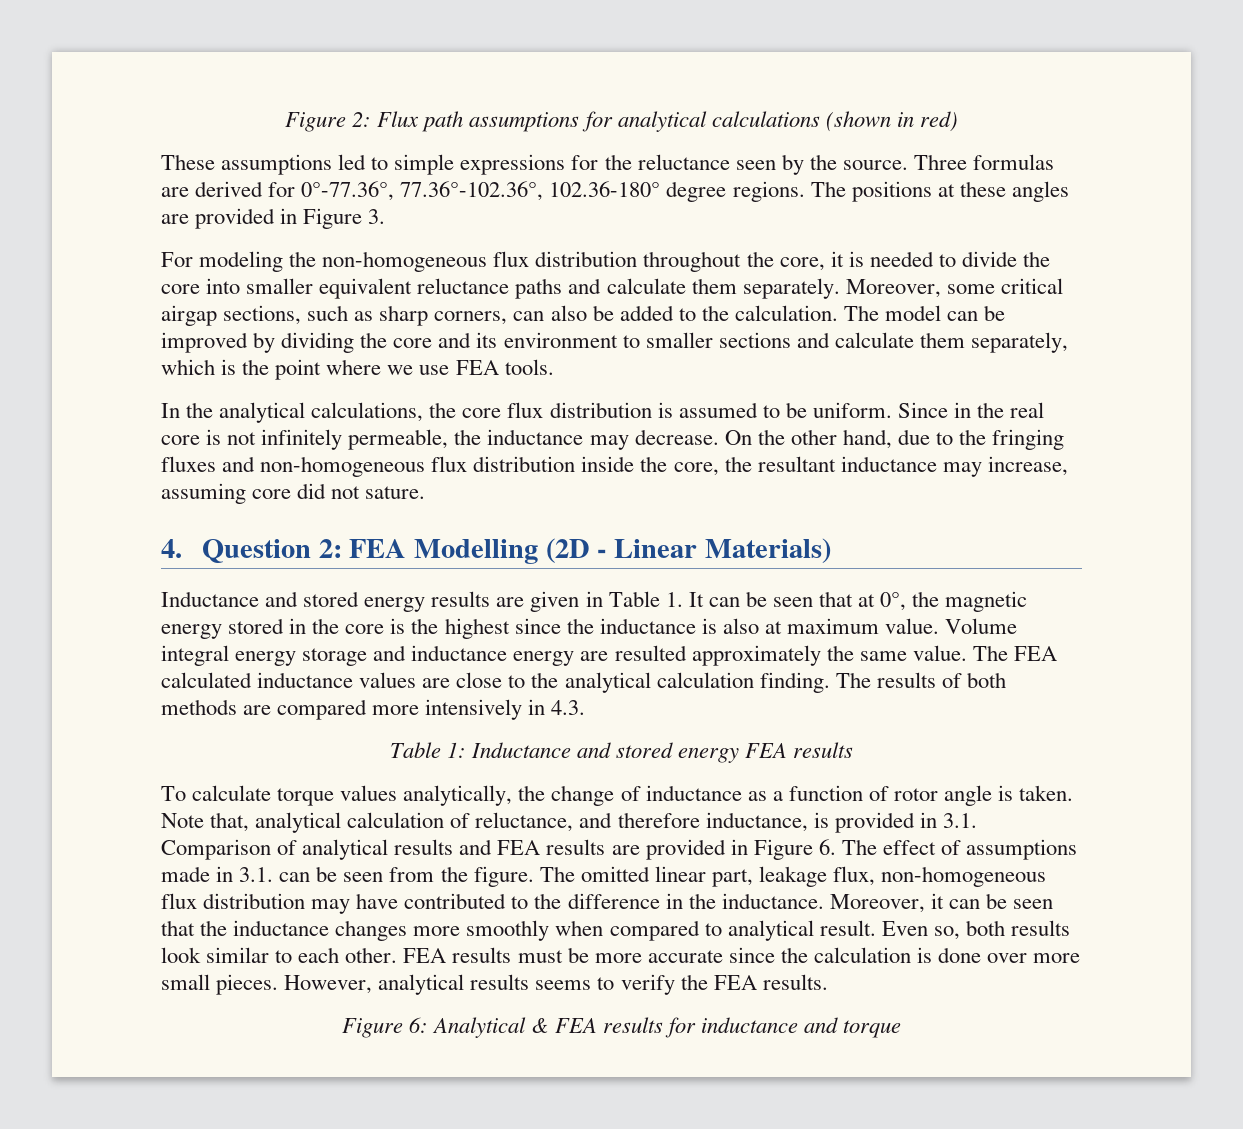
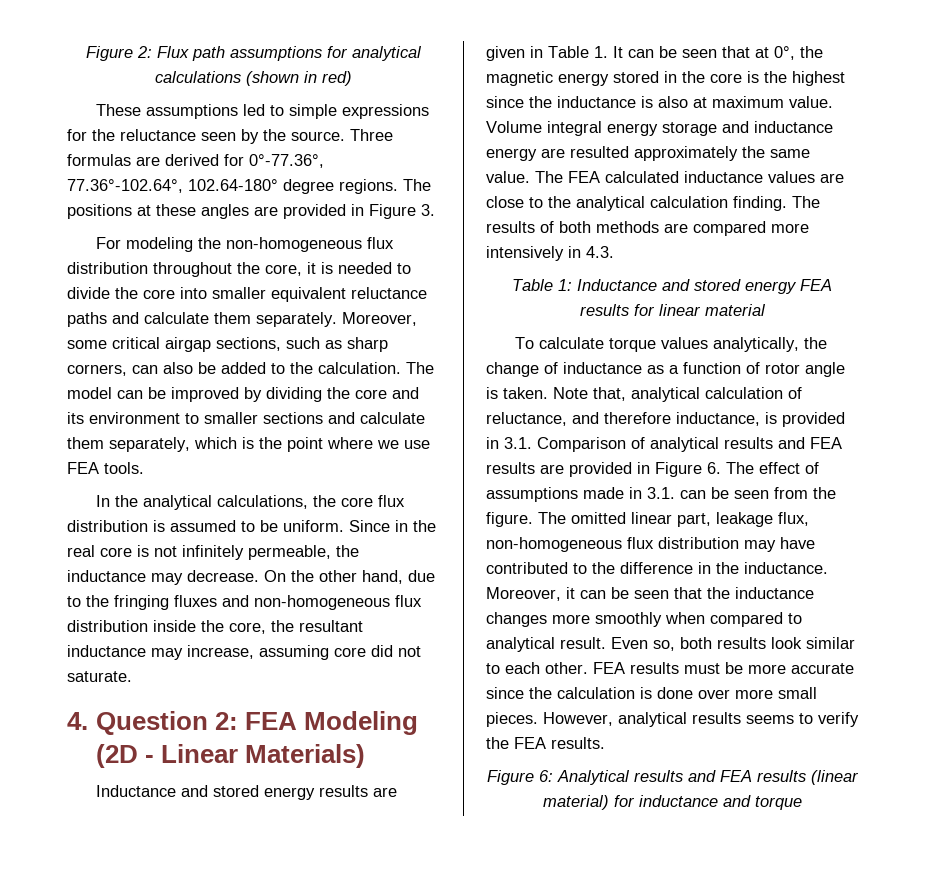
- Three formulas are derived for 0°-77.36°, 77.36°-102.36°, 102.36-180° degree regions.
+ Three formulas are derived for 0°-77.36°, 77.36°-102.64°, 102.64-180° degree regions.
- On the other hand, due to the fringing fluxes and non-homogeneous flux distribution inside the core, the resultant inductance may increase, assuming core did not sature.
+ On the other hand, due to the fringing fluxes and non-homogeneous flux distribution inside the core, the resultant inductance may increase, assuming core did not saturate.
- 4. Question 2: FEA Modelling (2D - Linear Materials)
+ 4. Question 2: FEA Modeling (2D - Linear Materials)
- Table 1: Inductance and stored energy FEA results
+ Table 1: Inductance and stored energy FEA results for linear material
- Figure 6: Analytical & FEA results for inductance and torque
+ Figure 6: Analytical results and FEA results (linear material) for inductance and torque

